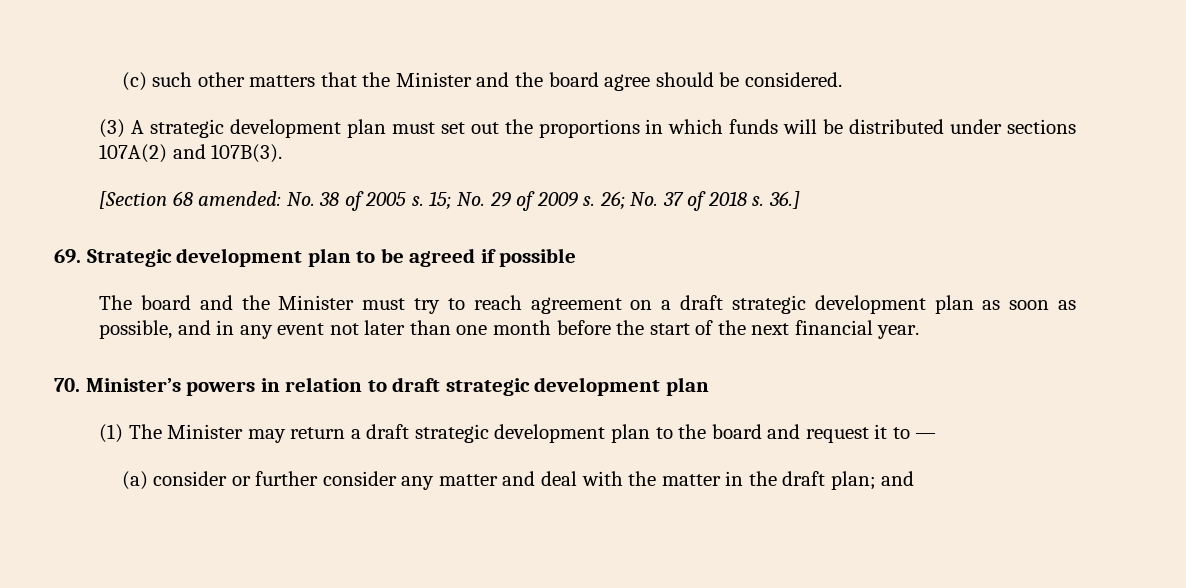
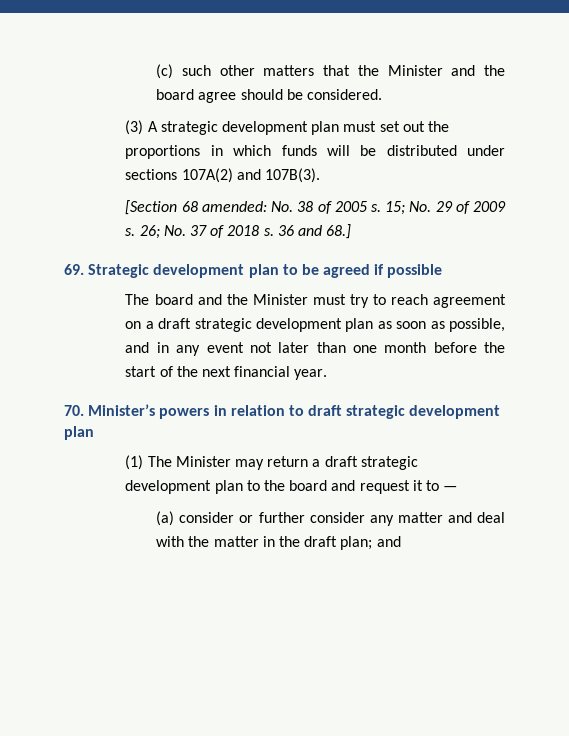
- 36.]
+ 36 and 68.]

